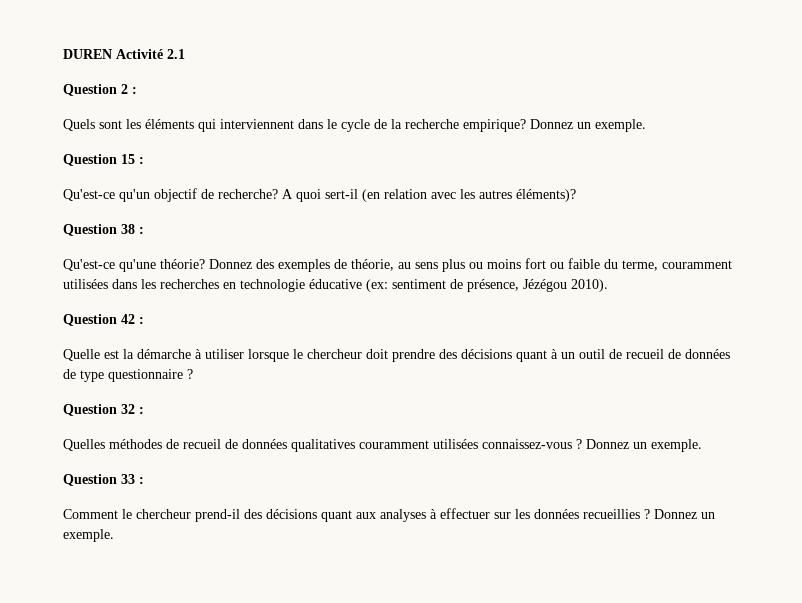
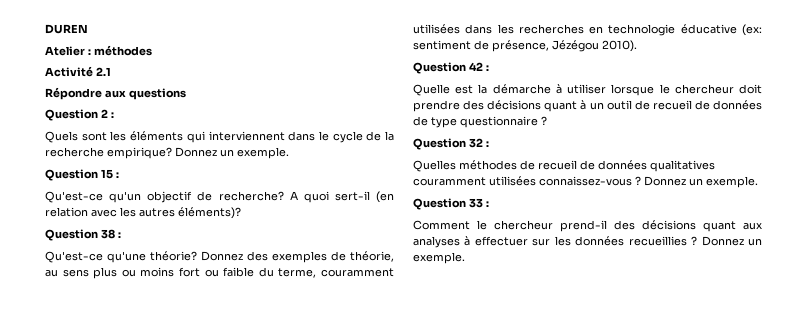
- DUREN Activité 2.1
+ DUREN
+ Atelier : méthodes
+ Activité 2.1
+ Répondre aux questions

